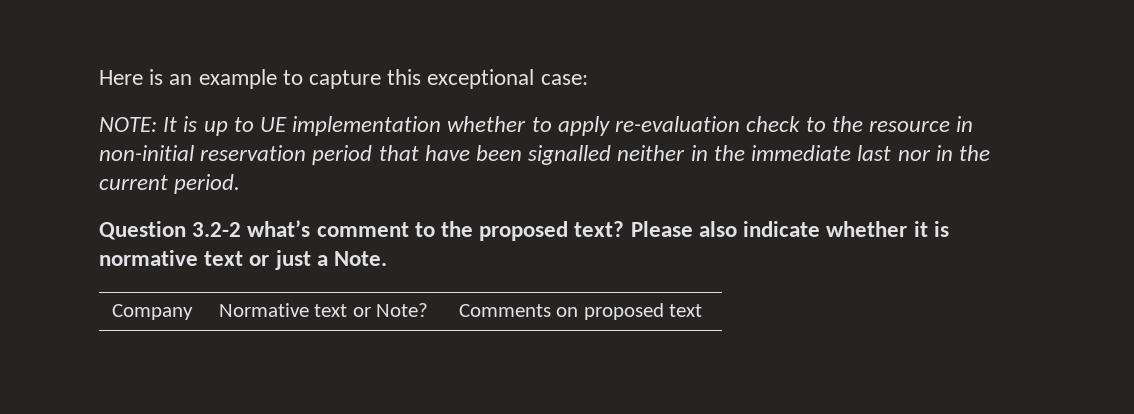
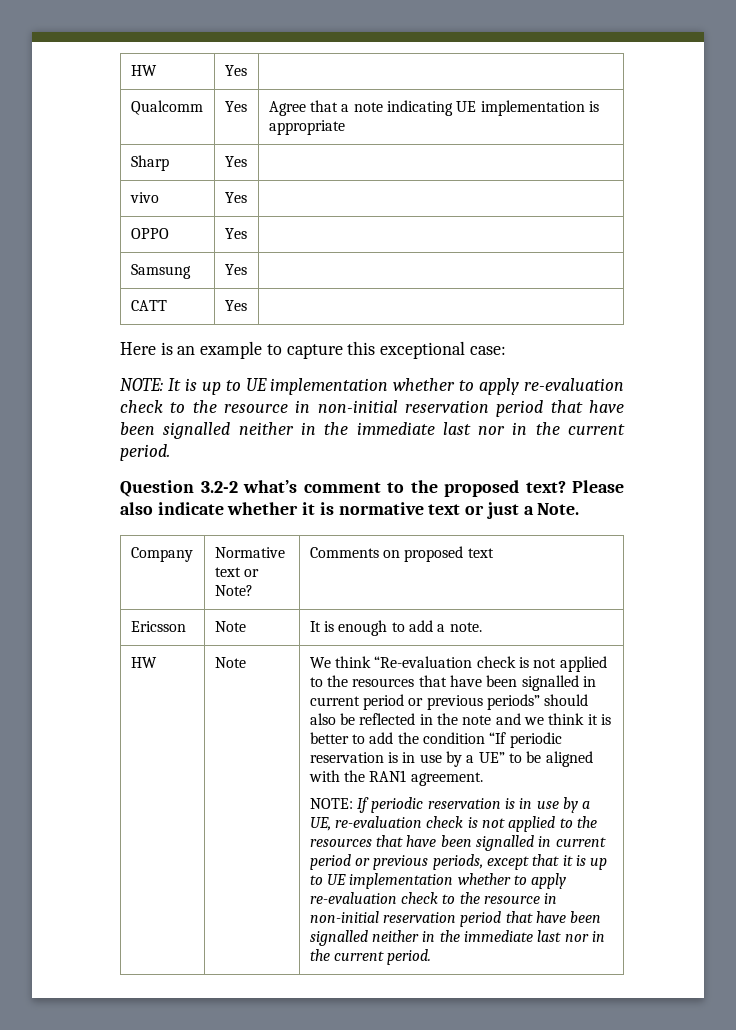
+ HW | Yes |
+ Qualcomm | Yes | Agree that a note indicating UE implementation is appropriate
+ Sharp | Yes |
+ vivo | Yes |
+ OPPO | Yes |
+ Samsung | Yes |
+ CATT | Yes |
+ Ericsson | Note | It is enough to add a note.
+ HW | Note | We think “Re-evaluation check is not applied to the resources that have been signalled in current period or previous periods” should also be reflected in the note and we think it is better to add the condition “If periodic reservation is in use by a UE” to be aligned with the RAN1 agreement.
+ NOTE: If periodic reservation is in use by a UE, re-evaluation check is not applied to the resources that have been signalled in current period or previous periods, except that it is up to UE implementation whether to apply re-evaluation check to the resource in non-initial reservation period that have been signalled neither in the immediate last nor in the current period.

